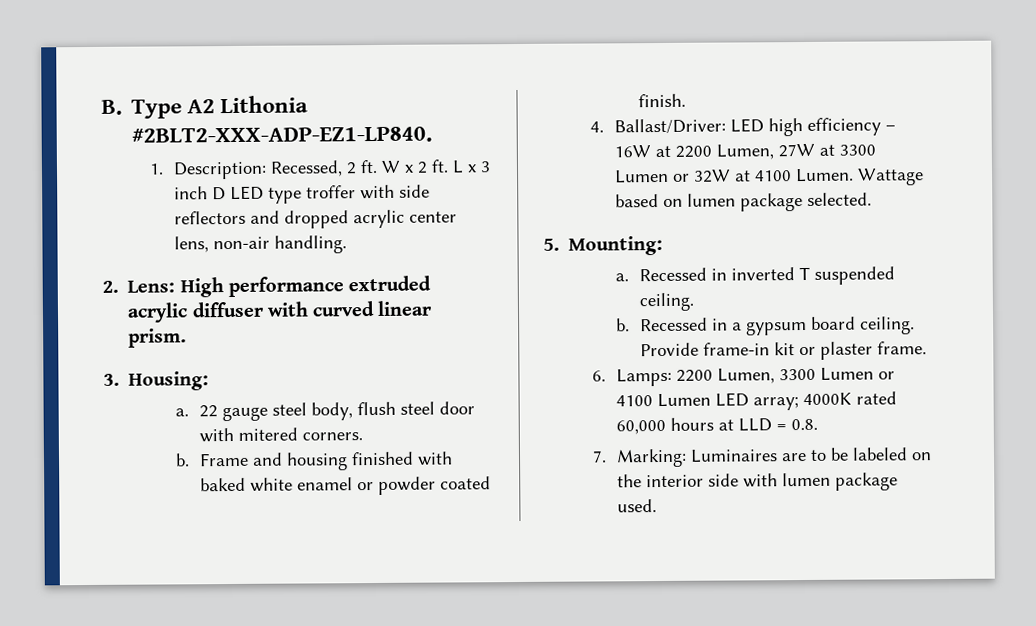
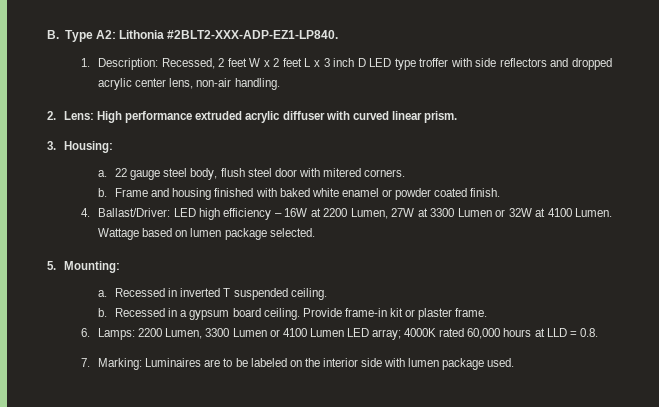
- B. Type A2 Lithonia #2BLT2-XXX-ADP-EZ1-LP840.
+ B. Type A2: Lithonia #2BLT2-XXX-ADP-EZ1-LP840.
- 1. Description: Recessed, 2 ft. W x 2 ft. L x 3 inch D LED type troffer with side reflectors and dropped acrylic center lens, non-air handling.
+ 1. Description: Recessed, 2 feet W x 2 feet L x 3 inch D LED type troffer with side reflectors and dropped acrylic center lens, non-air handling.

